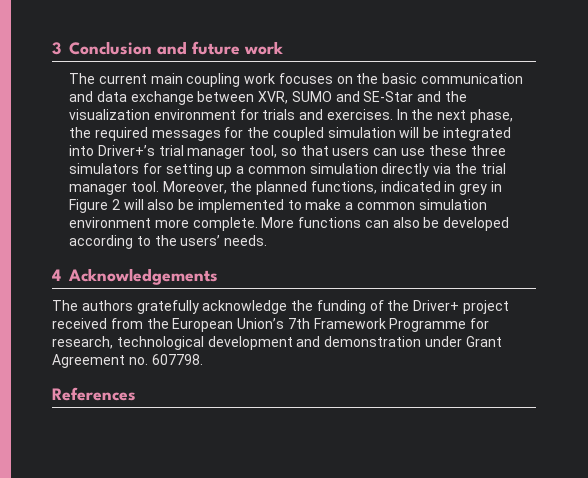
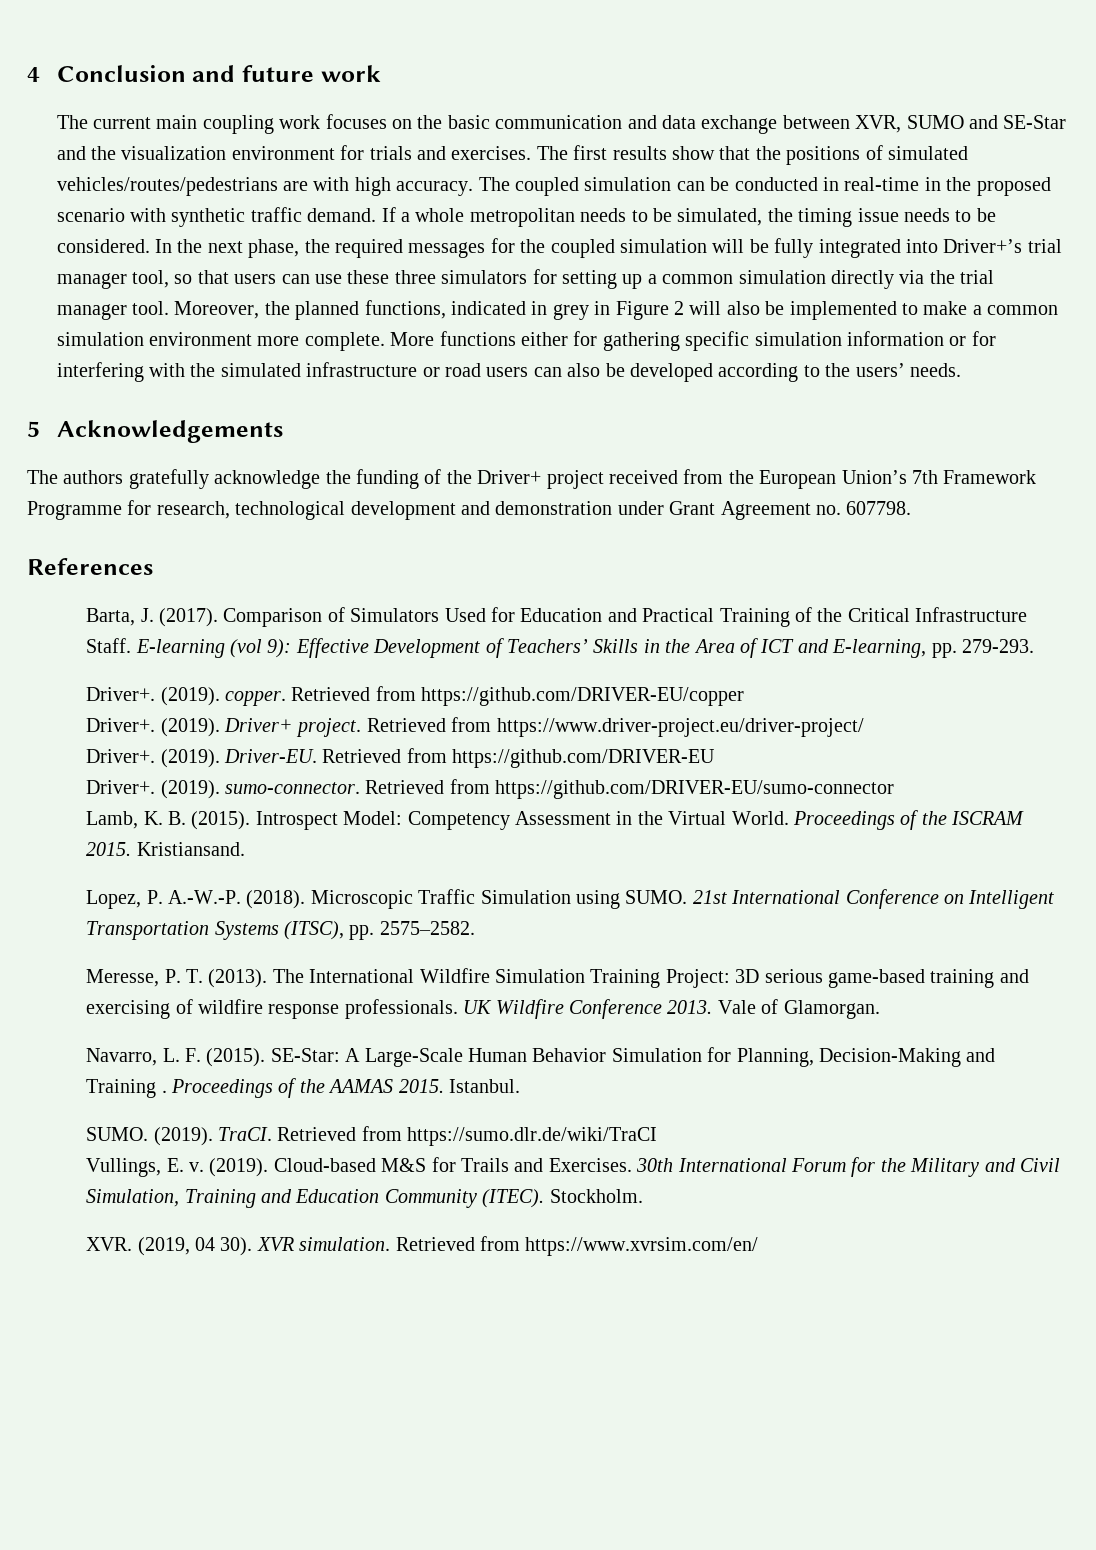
- 3 Conclusion and future work
+ 4 Conclusion and future work
+ The first results show that the positions of simulated vehicles/routes/pedestrians are with high accuracy. The coupled simulation can be conducted in real-time in the proposed scenario with synthetic traffic demand. If a whole metropolitan needs to be simulated, the timing issue needs to be considered.
- In the next phase, the required messages for the coupled simulation will be integrated into Driver+’s trial manager tool, so that users can use these three simulators for setting up a common simulation directly via the trial manager tool.
+ In the next phase, the required messages for the coupled simulation will be fully integrated into Driver+’s trial manager tool, so that users can use these three simulators for setting up a common simulation directly via the trial manager tool.
- More functions can also be developed according to the users’ needs.
+ More functions either for gathering specific simulation information or for interfering with the simulated infrastructure or road users can also be developed according to the users’ needs.
- 4 Acknowledgements
+ 5 Acknowledgements
+ Barta, J. (2017). Comparison of Simulators Used for Education and Practical Training of the Critical Infrastructure Staff. E-learning (vol 9): Effective Development of Teachers’ Skills in the Area of ICT and E-learning, pp. 279-293.
+ Driver+. (2019). copper. Retrieved from https://github.com/DRIVER-EU/copper
+ Driver+. (2019). Driver+ project. Retrieved from https://www.driver-project.eu/driver-project/
+ Driver+. (2019). Driver-EU. Retrieved from https://github.com/DRIVER-EU
+ Driver+. (2019). sumo-connector. Retrieved from https://github.com/DRIVER-EU/sumo-connector
+ Lamb, K. B. (2015). Introspect Model: Competency Assessment in the Virtual World. Proceedings of the ISCRAM 2015. Kristiansand.
+ Lopez, P. A.-W.-P. (2018). Microscopic Traffic Simulation using SUMO. 21st International Conference on Intelligent Transportation Systems (ITSC), pp. 2575–2582.
+ Meresse, P. T. (2013). The International Wildfire Simulation Training Project: 3D serious game-based training and exercising of wildfire response professionals. UK Wildfire Conference 2013. Vale of Glamorgan.
+ Navarro, L. F. (2015). SE-Star: A Large-Scale Human Behavior Simulation for Planning, Decision-Making and Training . Proceedings of the AAMAS 2015. Istanbul.
+ SUMO. (2019). TraCI. Retrieved from https://sumo.dlr.de/wiki/TraCI
+ Vullings, E. v. (2019). Cloud-based M&S for Trails and Exercises. 30th International Forum for the Military and Civil Simulation, Training and Education Community (ITEC). Stockholm.
+ XVR. (2019, 04 30). XVR simulation. Retrieved from https://www.xvrsim.com/en/

